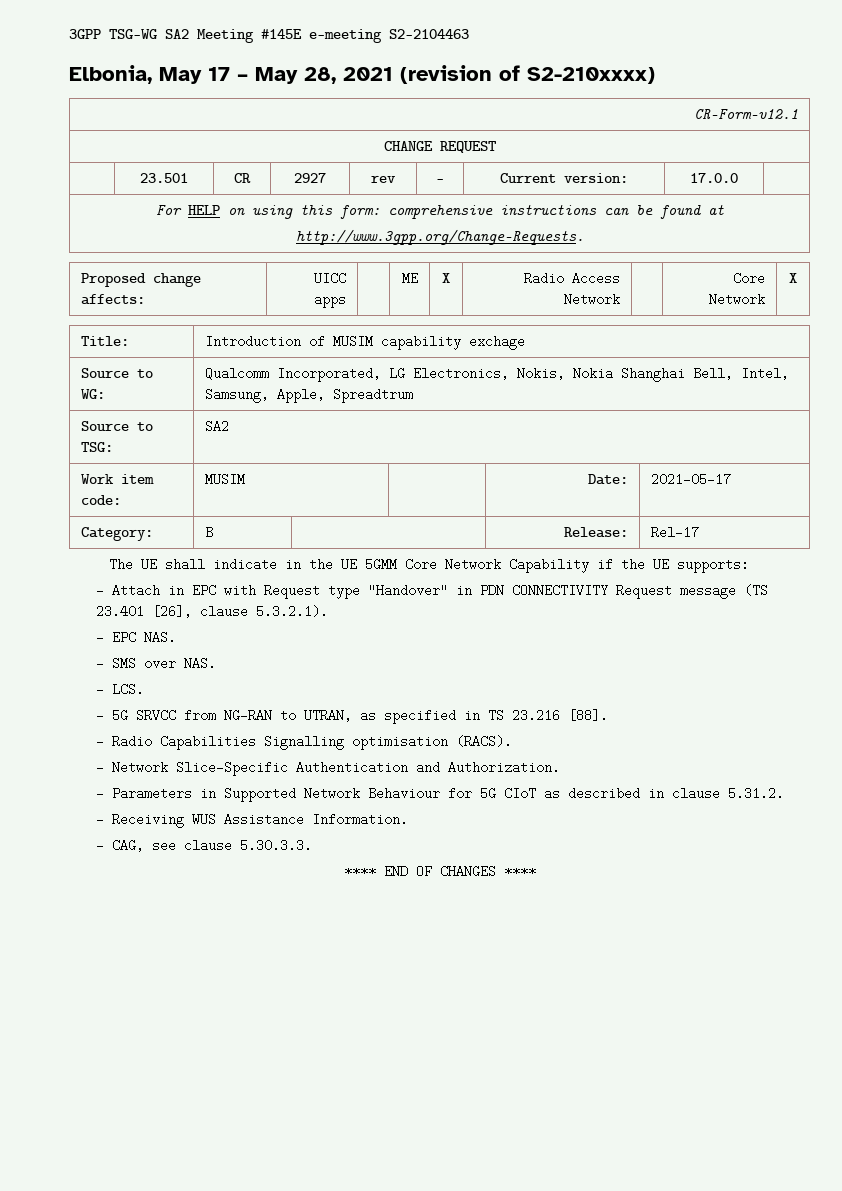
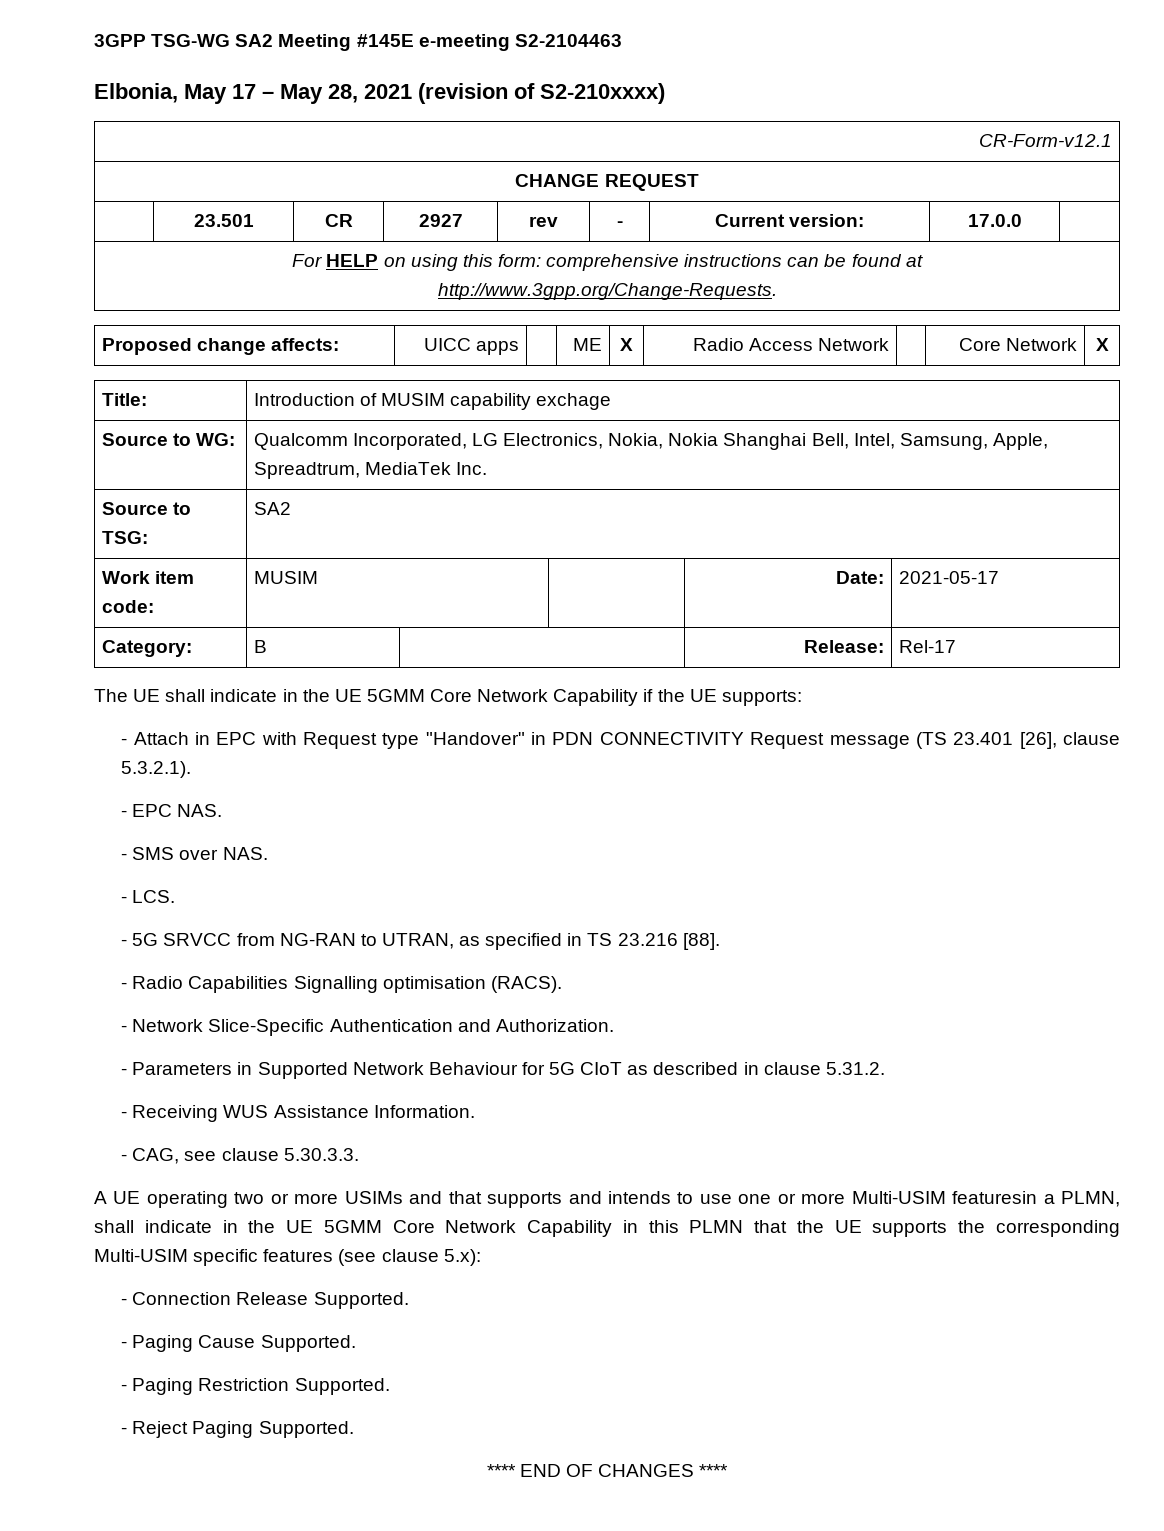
- Source to WG: | Qualcomm Incorporated, LG Electronics, Nokis, Nokia Shanghai Bell, Intel, Samsung, Apple, Spreadtrum
+ Source to WG: | Qualcomm Incorporated, LG Electronics, Nokia, Nokia Shanghai Bell, Intel, Samsung, Apple, Spreadtrum, MediaTek Inc.
+ A UE operating two or more USIMs and that supports and intends to use one or more Multi-USIM featuresin a PLMN, shall indicate in the UE 5GMM Core Network Capability in this PLMN that the UE supports the corresponding Multi-USIM specific features (see clause 5.x):
+ - Connection Release Supported.
+ - Paging Cause Supported.
+ - Paging Restriction Supported.
+ - Reject Paging Supported.

